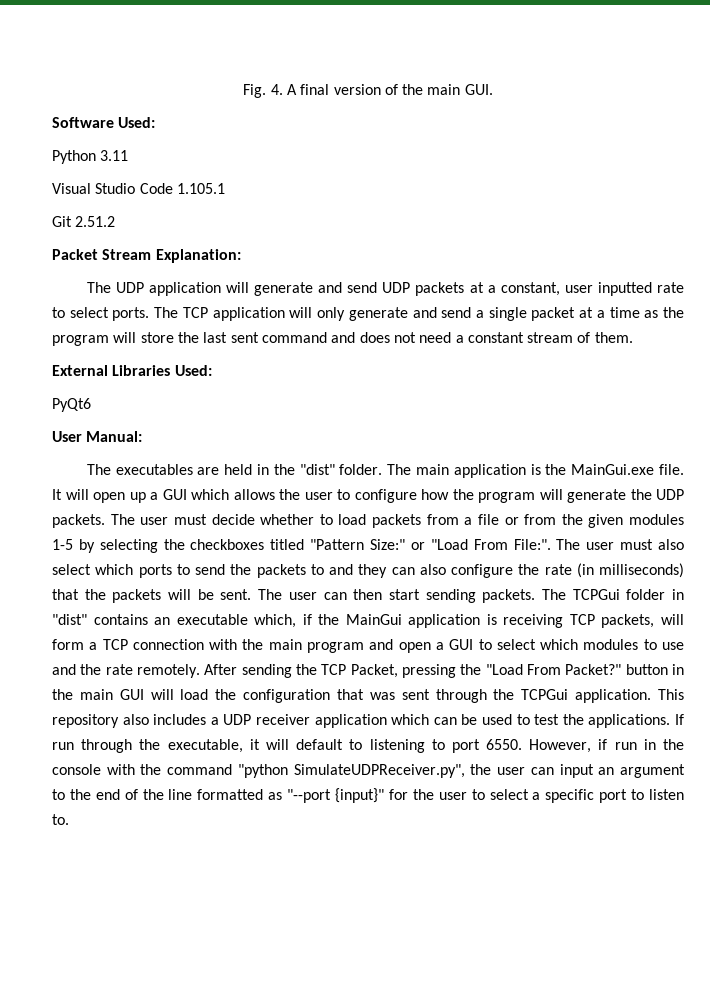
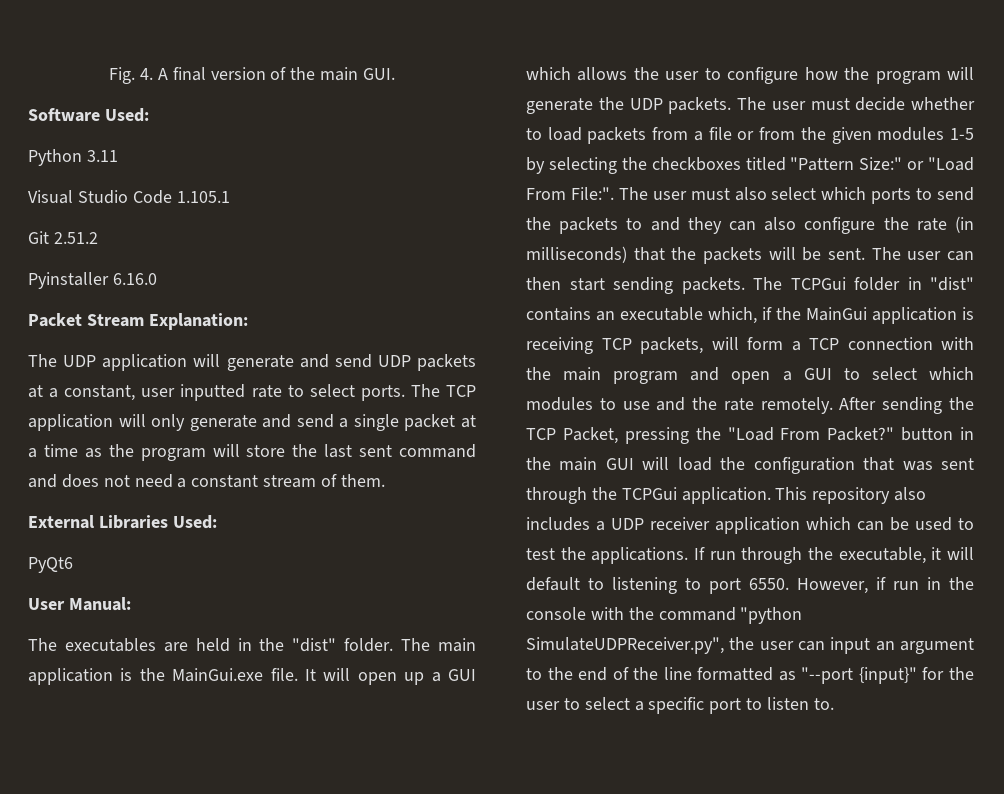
+ Pyinstaller 6.16.0

